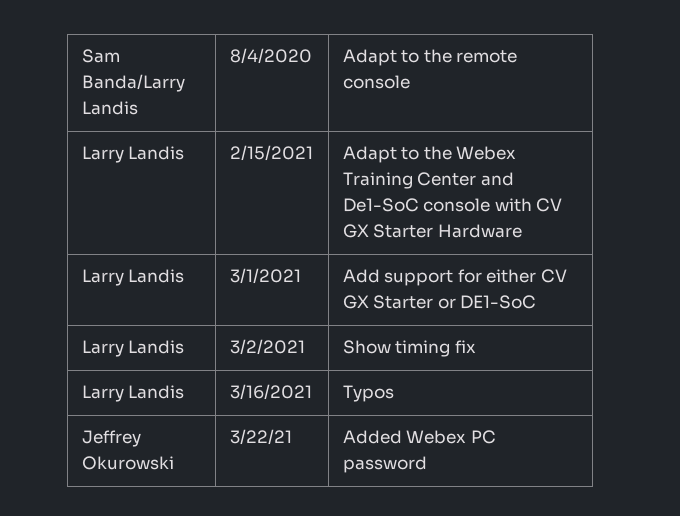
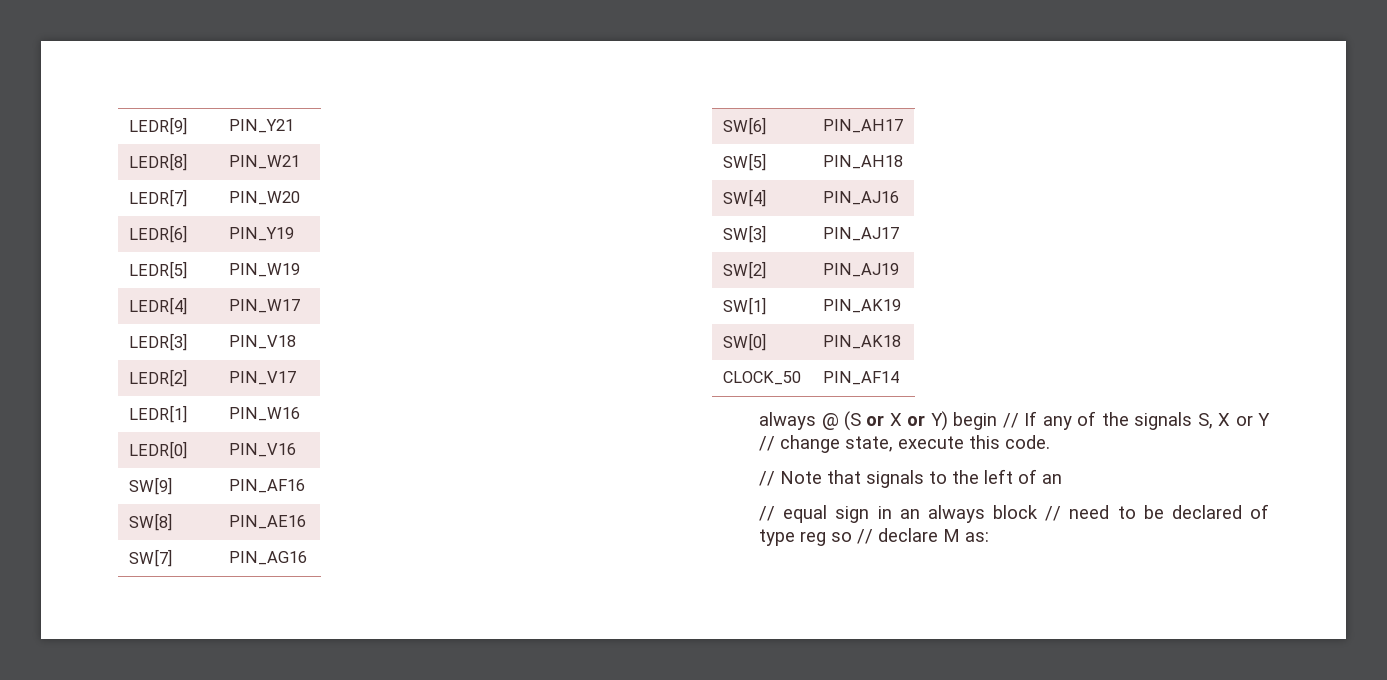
- Sam Banda/Larry Landis | 8/4/2020 | Adapt to the remote console
- Larry Landis | 2/15/2021 | Adapt to the Webex Training Center and De1-SoC console with CV GX Starter Hardware
- Larry Landis | 3/1/2021 | Add support for either CV GX Starter or DE1-SoC
- Larry Landis | 3/2/2021 | Show timing fix
- Larry Landis | 3/16/2021 | Typos
- Jeffrey Okurowski | 3/22/21 | Added Webex PC password
+ LEDR[9] | PIN_Y21
+ LEDR[8] | PIN_W21
+ LEDR[7] | PIN_W20
+ LEDR[6] | PIN_Y19
+ LEDR[5] | PIN_W19
+ LEDR[4] | PIN_W17
+ LEDR[3] | PIN_V18
+ LEDR[2] | PIN_V17
+ LEDR[1] | PIN_W16
+ LEDR[0] | PIN_V16
+ SW[9] | PIN_AF16
+ SW[8] | PIN_AE16
+ SW[7] | PIN_AG16
+ SW[6] | PIN_AH17
+ SW[5] | PIN_AH18
+ SW[4] | PIN_AJ16
+ SW[3] | PIN_AJ17
+ SW[2] | PIN_AJ19
+ SW[1] | PIN_AK19
+ SW[0] | PIN_AK18
+ CLOCK_50 | PIN_AF14
+ always @ (S or X or Y) begin // If any of the signals S, X or Y // change state, execute this code.
+ // Note that signals to the left of an
+ // equal sign in an always block // need to be declared of type reg so // declare M as:

